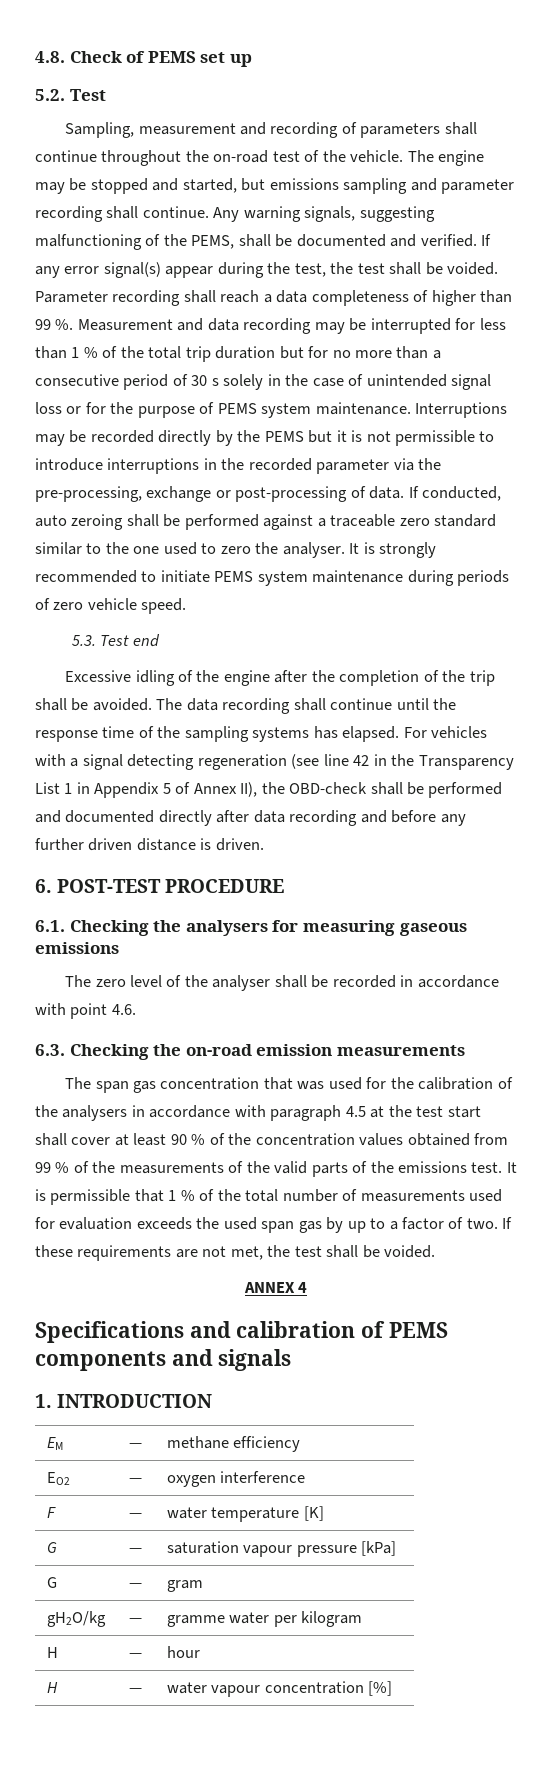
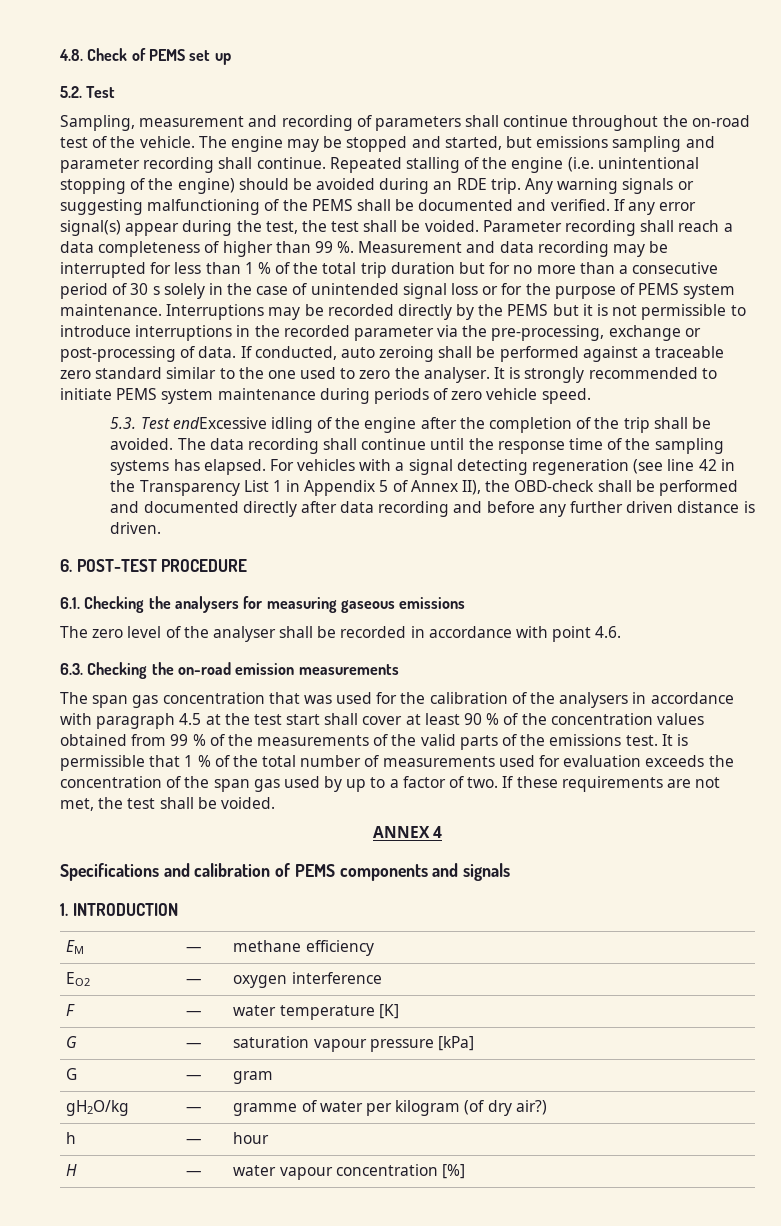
- Any warning signals, suggesting malfunctioning of the PEMS, shall be documented and verified.
+ Repeated stalling of the engine (i.e. unintentional stopping of the engine) should be avoided during an RDE trip. Any warning signals or suggesting malfunctioning of the PEMS shall be documented and verified.
- 5.3. Test end
- Excessive idling of the engine after the completion of the trip shall be avoided.
+ 5.3. Test endExcessive idling of the engine after the completion of the trip shall be avoided.
- It is permissible that 1 % of the total number of measurements used for evaluation exceeds the used span gas by up to a factor of two.
+ It is permissible that 1 % of the total number of measurements used for evaluation exceeds the concentration of the span gas used by up to a factor of two.
- gH2O/kg | — | gramme water per kilogram
- H | — | hour
+ gH2O/kg | — | gramme of water per kilogram (of dry air?)
+ h | — | hour

